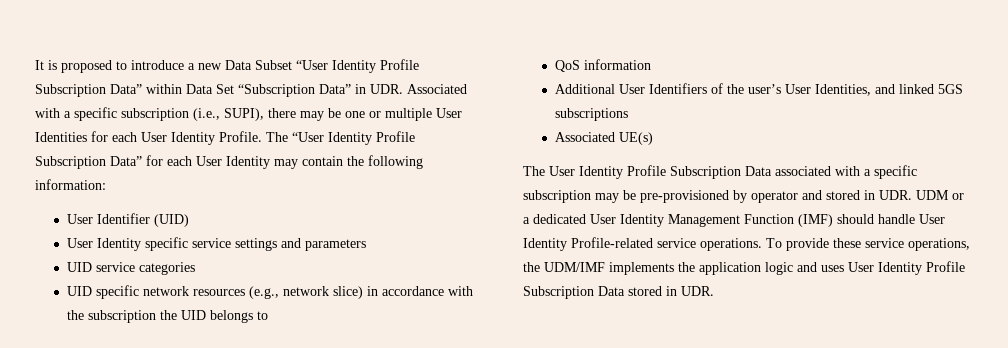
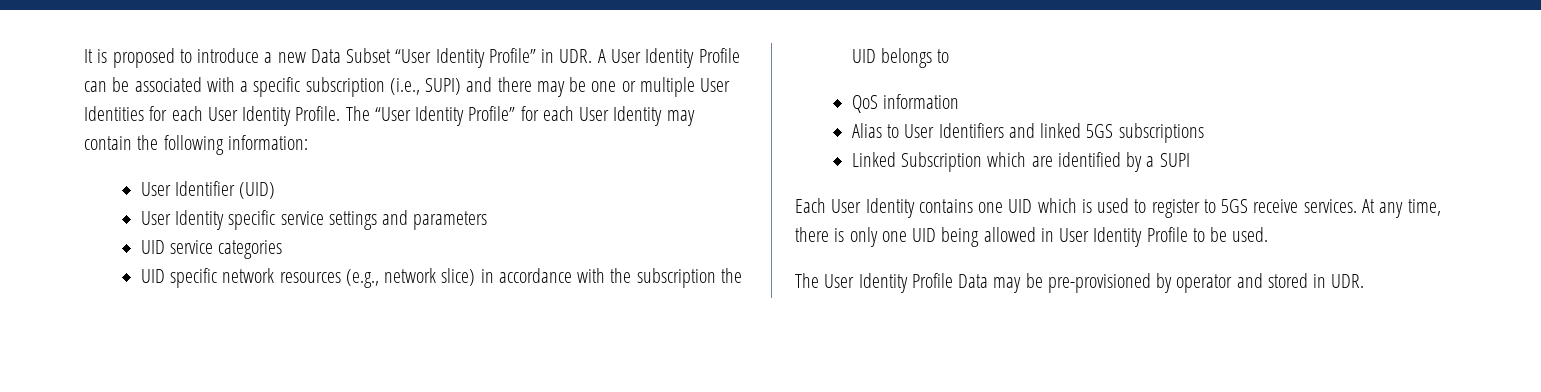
- It is proposed to introduce a new Data Subset “User Identity Profile Subscription Data” within Data Set “Subscription Data” in UDR. Associated with a specific subscription (i.e., SUPI), there may be one or multiple User Identities for each User Identity Profile.
+ It is proposed to introduce a new Data Subset “User Identity Profile” in UDR. A User Identity Profile can be associated with a specific subscription (i.e., SUPI) and there may be one or multiple User Identities for each User Identity Profile.
- The “User Identity Profile Subscription Data” for each User Identity may contain the following information:
+ The “User Identity Profile” for each User Identity may contain the following information:
- Additional User Identifiers of the user’s User Identities, and linked 5GS subscriptions
- Associated UE(s)
- The User Identity Profile Subscription Data associated with a specific subscription may be pre-provisioned by operator and stored in UDR. UDM or a dedicated User Identity Management Function (IMF) should handle User Identity Profile-related service operations. To provide these service operations, the UDM/IMF implements the application logic and uses User Identity Profile Subscription Data stored in UDR.
+ Alias to User Identifiers and linked 5GS subscriptions
+ Linked Subscription which are identified by a SUPI
+ Each User Identity contains one UID which is used to register to 5GS receive services. At any time, there is only one UID being allowed in User Identity Profile to be used.
+ The User Identity Profile Data may be pre-provisioned by operator and stored in UDR.

